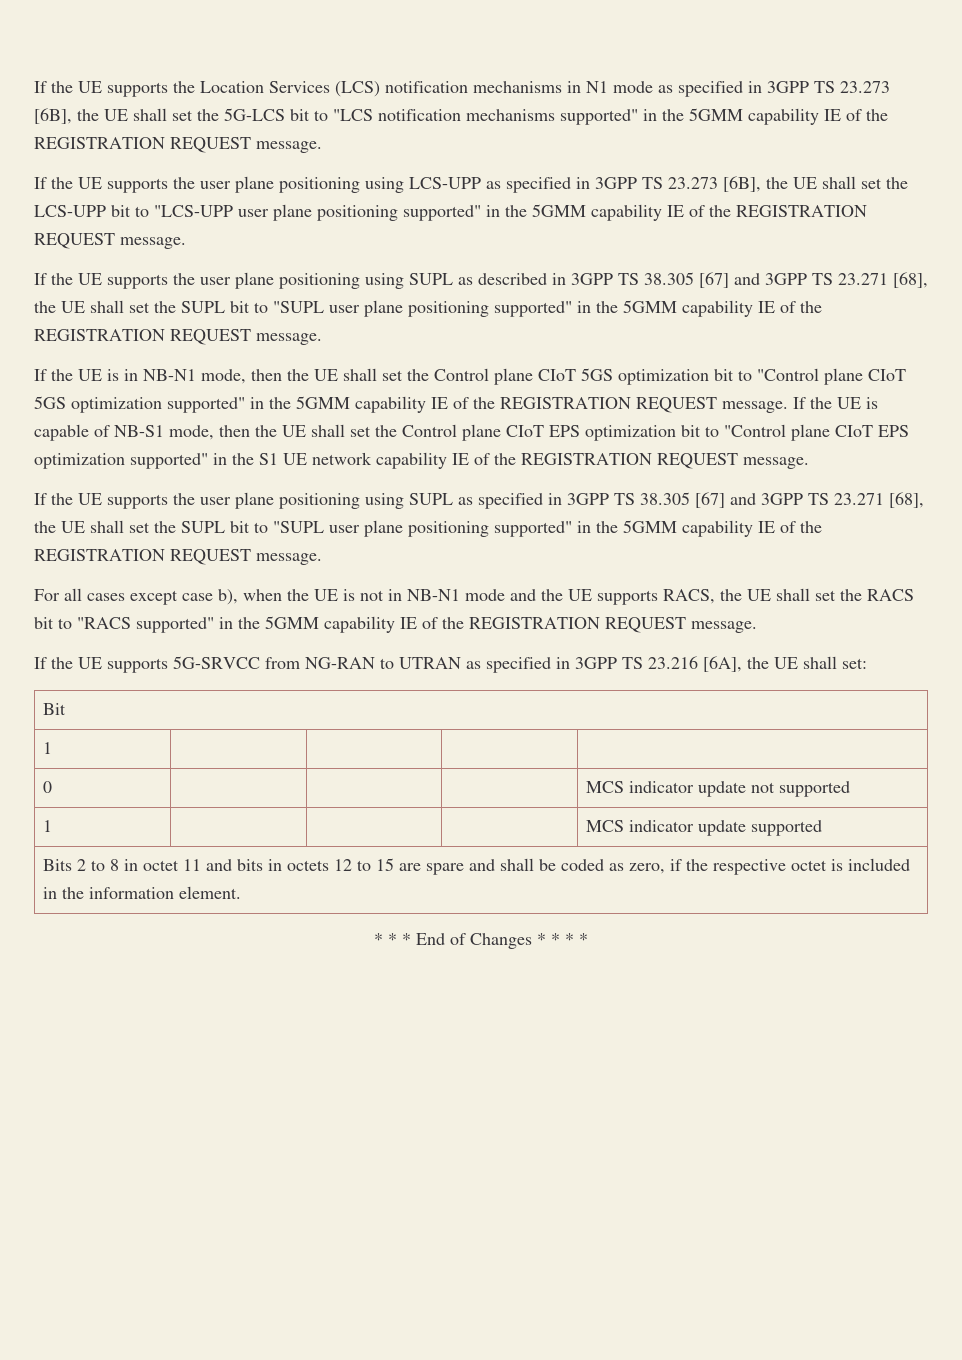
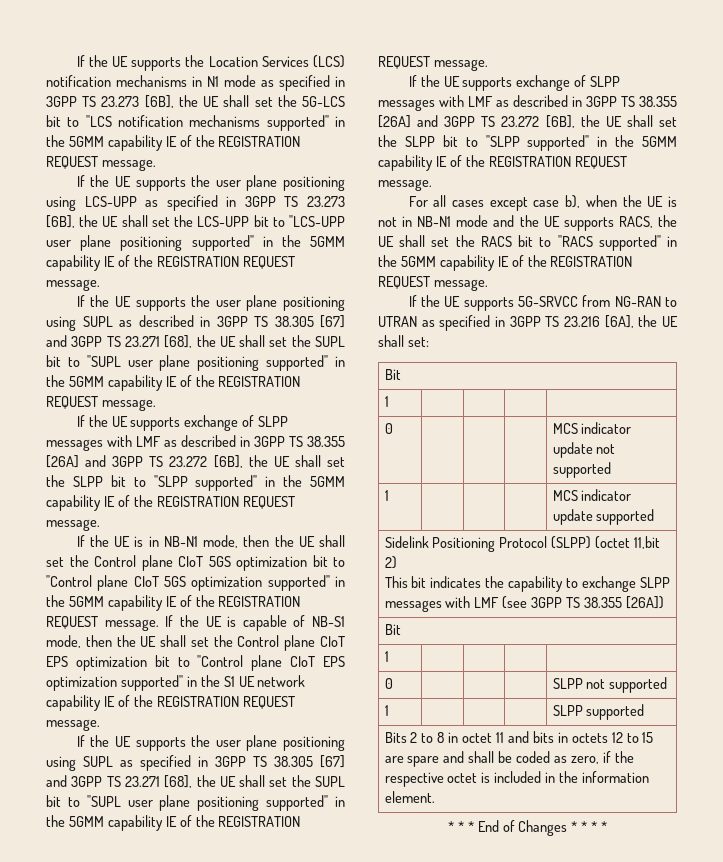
  If the UE supports the user plane positioning using SUPL as described in 3GPP TS 38.305 [67] and 3GPP TS 23.271 [68], the UE shall set the SUPL bit to "SUPL user plane positioning supported" in the 5GMM capability IE of the REGISTRATION REQUEST message.
+ If the UE supports exchange of SLPP messages with LMF as described in 3GPP TS 38.355 [26A] and 3GPP TS 23.272 [6B], the UE shall set the SLPP bit to "SLPP supported" in the 5GMM capability IE of the REGISTRATION REQUEST message.
  If the UE supports the user plane positioning using SUPL as specified in 3GPP TS 38.305 [67] and 3GPP TS 23.271 [68], the UE shall set the SUPL bit to "SUPL user plane positioning supported" in the 5GMM capability IE of the REGISTRATION REQUEST message.
+ If the UE supports exchange of SLPP messages with LMF as described in 3GPP TS 38.355 [26A] and 3GPP TS 23.272 [6B], the UE shall set the SLPP bit to "SLPP supported" in the 5GMM capability IE of the REGISTRATION REQUEST message.
+ Sidelink Positioning Protocol (SLPP) (octet 11,bit 2)
+ This bit indicates the capability to exchange SLPP messages with LMF (see 3GPP TS 38.355 [26A])
+ Bit
+ 1 | | | |
+ 0 | | | | SLPP not supported
+ 1 | | | | SLPP supported

